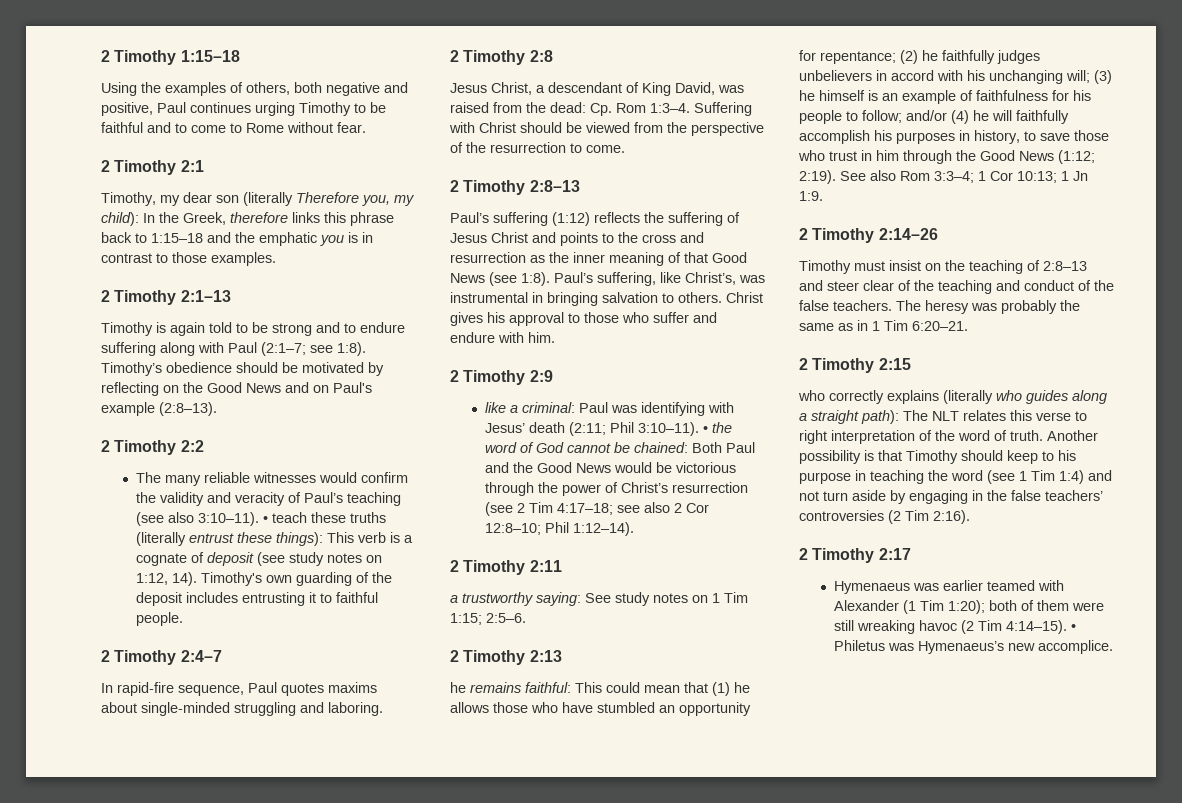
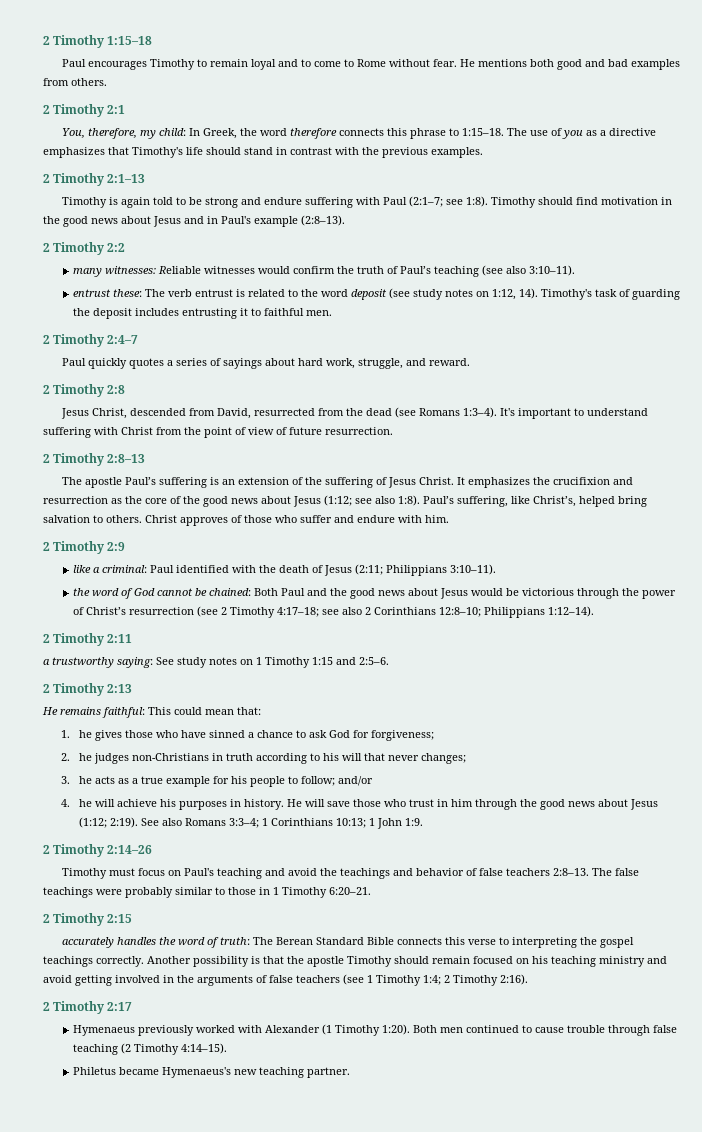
- Using the examples of others, both negative and positive, Paul continues urging Timothy to be faithful and to come to Rome without fear.
+ Paul encourages Timothy to remain loyal and to come to Rome without fear. He mentions both good and bad examples from others.
  2 Timothy 2:1
- Timothy, my dear son (literally Therefore you, my child): In the Greek, therefore links this phrase back to 1:15–18 and the emphatic you is in contrast to those examples.
+ You, therefore, my child: In Greek, the word therefore connects this phrase to 1:15–18. The use of you as a directive emphasizes that Timothy's life should stand in contrast with the previous examples.
- Timothy is again told to be strong and to endure suffering along with Paul (2:1–7; see 1:8).
+ Timothy is again told to be strong and endure suffering with Paul (2:1–7; see 1:8).
- Timothy’s obedience should be motivated by reflecting on the Good News and on Paul's example (2:8–13).
+ Timothy should find motivation in the good news about Jesus and in Paul's example (2:8–13).
- The many reliable witnesses would confirm the validity and veracity of Paul’s teaching (see also 3:10–11). • teach these truths (literally entrust these things): This verb is a cognate of deposit (see study notes on 1:12, 14).
+ many witnesses: Reliable witnesses would confirm the truth of Paul’s teaching (see also 3:10–11).
+ entrust these: The verb entrust is related to the word deposit (see study notes on 1:12, 14).
- Timothy's own guarding of the deposit includes entrusting it to faithful people.
+ Timothy's task of guarding the deposit includes entrusting it to faithful men.
- In rapid-fire sequence, Paul quotes maxims about single-minded struggling and laboring.
+ Paul quickly quotes a series of sayings about hard work, struggle, and reward.
- Jesus Christ, a descendant of King David, was raised from the dead: Cp. Rom 1:3–4. Suffering with Christ should be viewed from the perspective of the resurrection to come.
+ Jesus Christ, descended from David, resurrected from the dead (see Romans 1:3–4). It's important to understand suffering with Christ from the point of view of future resurrection.
  2 Timothy 2:8–13
- Paul’s suffering (1:12) reflects the suffering of Jesus Christ and points to the cross and resurrection as the inner meaning of that Good News (see 1:8).
+ The apostle Paul’s suffering is an extension of the suffering of Jesus Christ. It emphasizes the crucifixion and resurrection as the core of the good news about Jesus (1:12; see also 1:8).
- Paul’s suffering, like Christ’s, was instrumental in bringing salvation to others. Christ gives his approval to those who suffer and endure with him.
+ Paul’s suffering, like Christ’s, helped bring salvation to others. Christ approves of those who suffer and endure with him.
- like a criminal: Paul was identifying with Jesus’ death (2:11; Phil 3:10–11). • the word of God cannot be chained: Both Paul and the Good News would be victorious through the power of Christ’s resurrection (see 2 Tim 4:17–18; see also 2 Cor 12:8–10; Phil 1:12–14).
+ like a criminal: Paul identified with the death of Jesus (2:11; Philippians 3:10–11).
+ the word of God cannot be chained: Both Paul and the good news about Jesus would be victorious through the power of Christ’s resurrection (see 2 Timothy 4:17–18; see also 2 Corinthians 12:8–10; Philippians 1:12–14).
- a trustworthy saying: See study notes on 1 Tim 1:15; 2:5–6.
+ a trustworthy saying: See study notes on 1 Timothy 1:15 and 2:5–6.
- he remains faithful: This could mean that (1) he allows those who have stumbled an opportunity for repentance; (2) he faithfully judges unbelievers in accord with his unchanging will; (3) he himself is an example of faithfulness for his people to follow; and/or (4) he will faithfully accomplish his purposes in history, to save those who trust in him through the Good News (1:12; 2:19).
+ He remains faithful: This could mean that:
+ 1. he gives those who have sinned a chance to ask God for forgiveness;
+ 2. he judges non-Christians in truth according to his will that never changes;
+ 3. he acts as a true example for his people to follow; and/or
+ 4. he will achieve his purposes in history. He will save those who trust in him through the good news about Jesus (1:12; 2:19).
- See also Rom 3:3–4; 1 Cor 10:13; 1 Jn 1:9.
+ See also Romans 3:3–4; 1 Corinthians 10:13; 1 John 1:9.
- Timothy must insist on the teaching of 2:8–13 and steer clear of the teaching and conduct of the false teachers. The heresy was probably the same as in 1 Tim 6:20–21.
+ Timothy must focus on Paul's teaching and avoid the teachings and behavior of false teachers 2:8–13. The false teachings were probably similar to those in 1 Timothy 6:20–21.
- who correctly explains (literally who guides along a straight path): The NLT relates this verse to right interpretation of the word of truth. Another possibility is that Timothy should keep to his purpose in teaching the word (see 1 Tim 1:4) and not turn aside by engaging in the false teachers’ controversies (2 Tim 2:16).
+ accurately handles the word of truth: The Berean Standard Bible connects this verse to interpreting the gospel teachings correctly. Another possibility is that the apostle Timothy should remain focused on his teaching ministry and avoid getting involved in the arguments of false teachers (see 1 Timothy 1:4; 2 Timothy 2:16).
- Hymenaeus was earlier teamed with Alexander (1 Tim 1:20); both of them were still wreaking havoc (2 Tim 4:14–15). • Philetus was Hymenaeus’s new accomplice.
+ Hymenaeus previously worked with Alexander (1 Timothy 1:20). Both men continued to cause trouble through false teaching (2 Timothy 4:14–15).
+ Philetus became Hymenaeus's new teaching partner.

